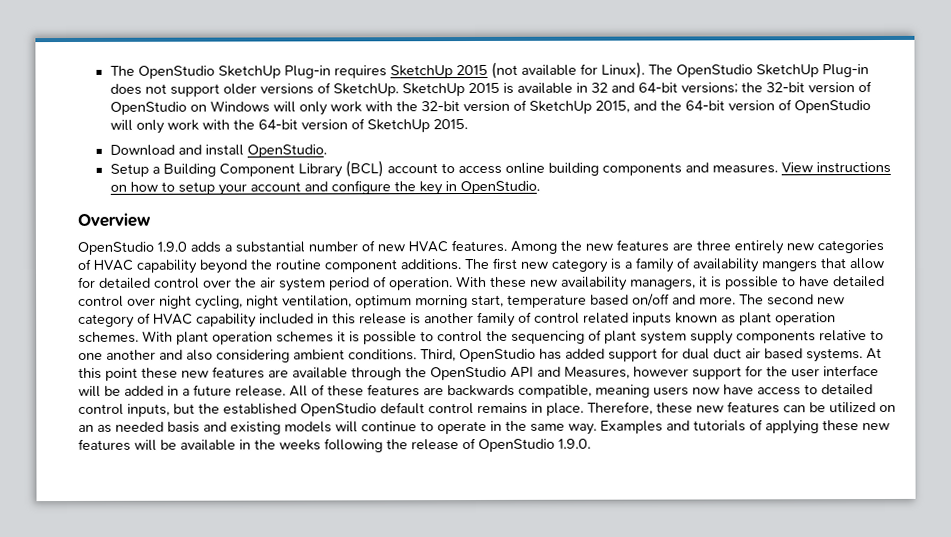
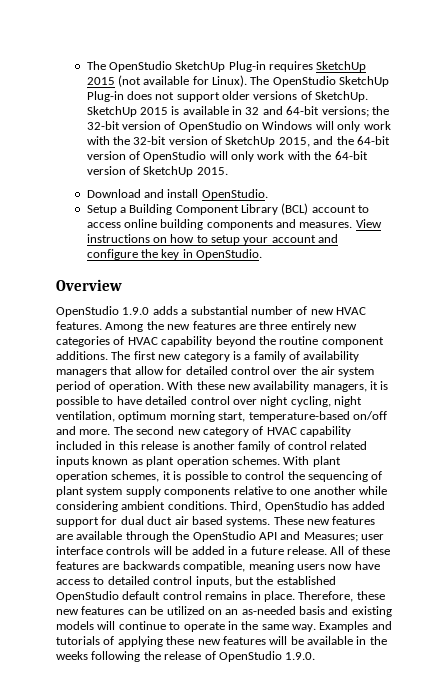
- The first new category is a family of availability mangers that allow for detailed control over the air system period of operation.
+ The first new category is a family of availability managers that allow for detailed control over the air system period of operation.
- With these new availability managers, it is possible to have detailed control over night cycling, night ventilation, optimum morning start, temperature based on/off and more.
+ With these new availability managers, it is possible to have detailed control over night cycling, night ventilation, optimum morning start, temperature-based on/off and more.
- With plant operation schemes it is possible to control the sequencing of plant system supply components relative to one another and also considering ambient conditions.
+ With plant operation schemes, it is possible to control the sequencing of plant system supply components relative to one another while considering ambient conditions.
- At this point these new features are available through the OpenStudio API and Measures, however support for the user interface will be added in a future release.
+ These new features are available through the OpenStudio API and Measures; user interface controls will be added in a future release.
- Therefore, these new features can be utilized on an as needed basis and existing models will continue to operate in the same way.
+ Therefore, these new features can be utilized on an as-needed basis and existing models will continue to operate in the same way.

